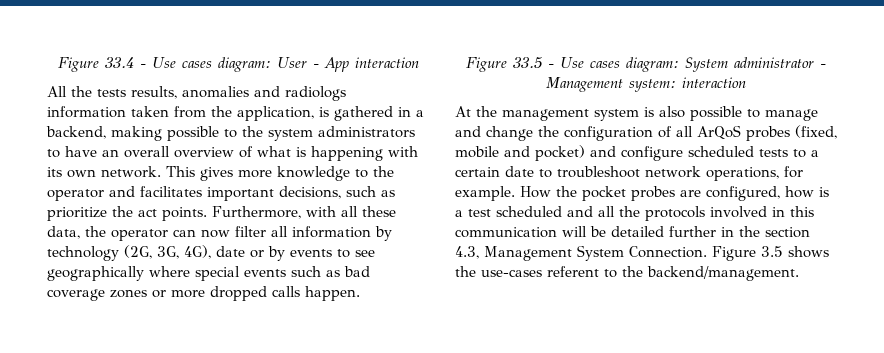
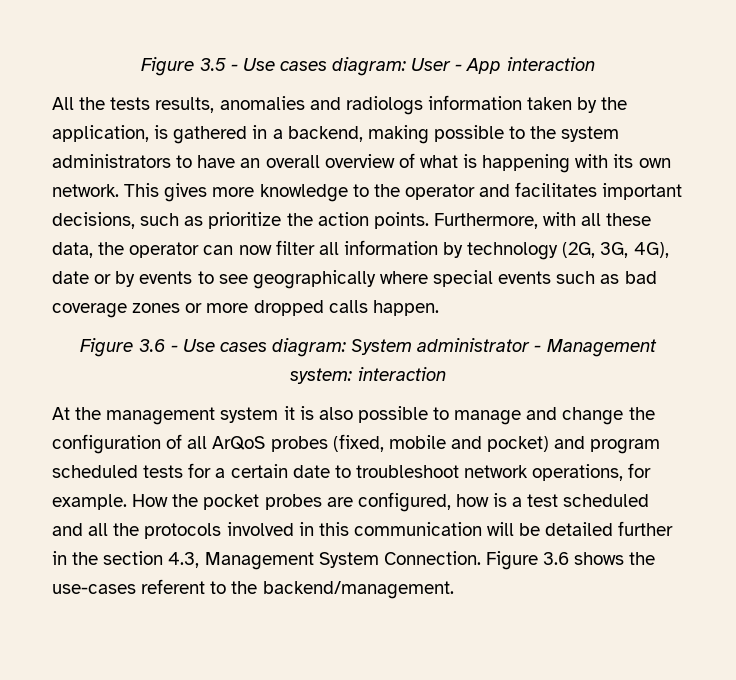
- Figure 33.4 - Use cases diagram: User - App interaction
+ Figure 3.5 - Use cases diagram: User - App interaction
- All the tests results, anomalies and radiologs information taken from the application, is gathered in a backend, making possible to the system administrators to have an overall overview of what is happening with its own network.
+ All the tests results, anomalies and radiologs information taken by the application, is gathered in a backend, making possible to the system administrators to have an overall overview of what is happening with its own network.
- This gives more knowledge to the operator and facilitates important decisions, such as prioritize the act points.
+ This gives more knowledge to the operator and facilitates important decisions, such as prioritize the action points.
- Figure 33.5 - Use cases diagram: System administrator - Management system: interaction
+ Figure 3.6 - Use cases diagram: System administrator - Management system: interaction
- At the management system is also possible to manage and change the configuration of all ArQoS probes (fixed, mobile and pocket) and configure scheduled tests to a certain date to troubleshoot network operations, for example.
+ At the management system it is also possible to manage and change the configuration of all ArQoS probes (fixed, mobile and pocket) and program scheduled tests for a certain date to troubleshoot network operations, for example.
- Figure 3.5 shows the use-cases referent to the backend/management.
+ Figure 3.6 shows the use-cases referent to the backend/management.

